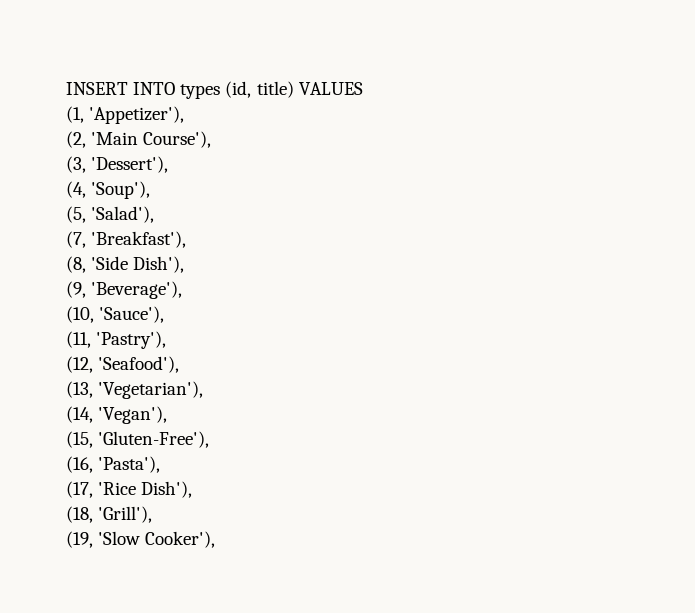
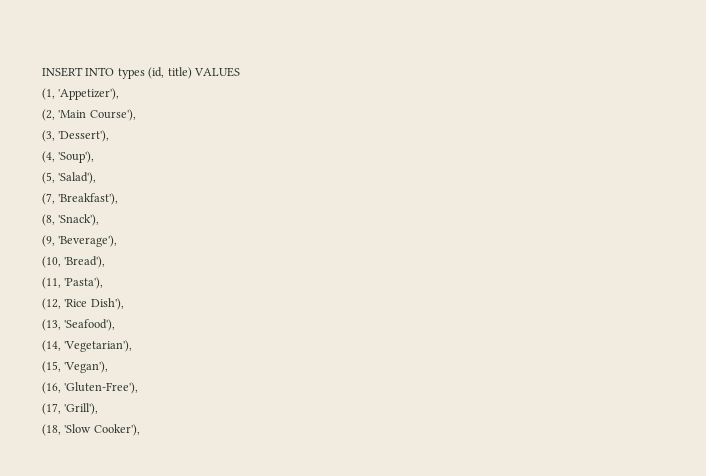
- (8, 'Side Dish'),
+ (8, 'Snack'),
- (10, 'Sauce'),
+ (10, 'Bread'),
- (11, 'Pastry'),
+ (11, 'Pasta'),
- (12, 'Seafood'),
- (13, 'Vegetarian'),
- (14, 'Vegan'),
- (15, 'Gluten-Free'),
- (16, 'Pasta'),
- (17, 'Rice Dish'),
- (18, 'Grill'),
+ (12, 'Rice Dish'),
+ (13, 'Seafood'),
+ (14, 'Vegetarian'),
+ (15, 'Vegan'),
+ (16, 'Gluten-Free'),
+ (17, 'Grill'),
- (19, 'Slow Cooker'),
+ (18, 'Slow Cooker'),

